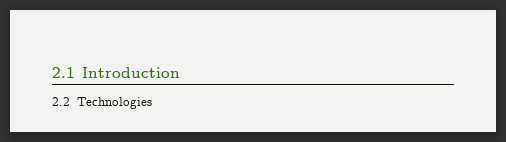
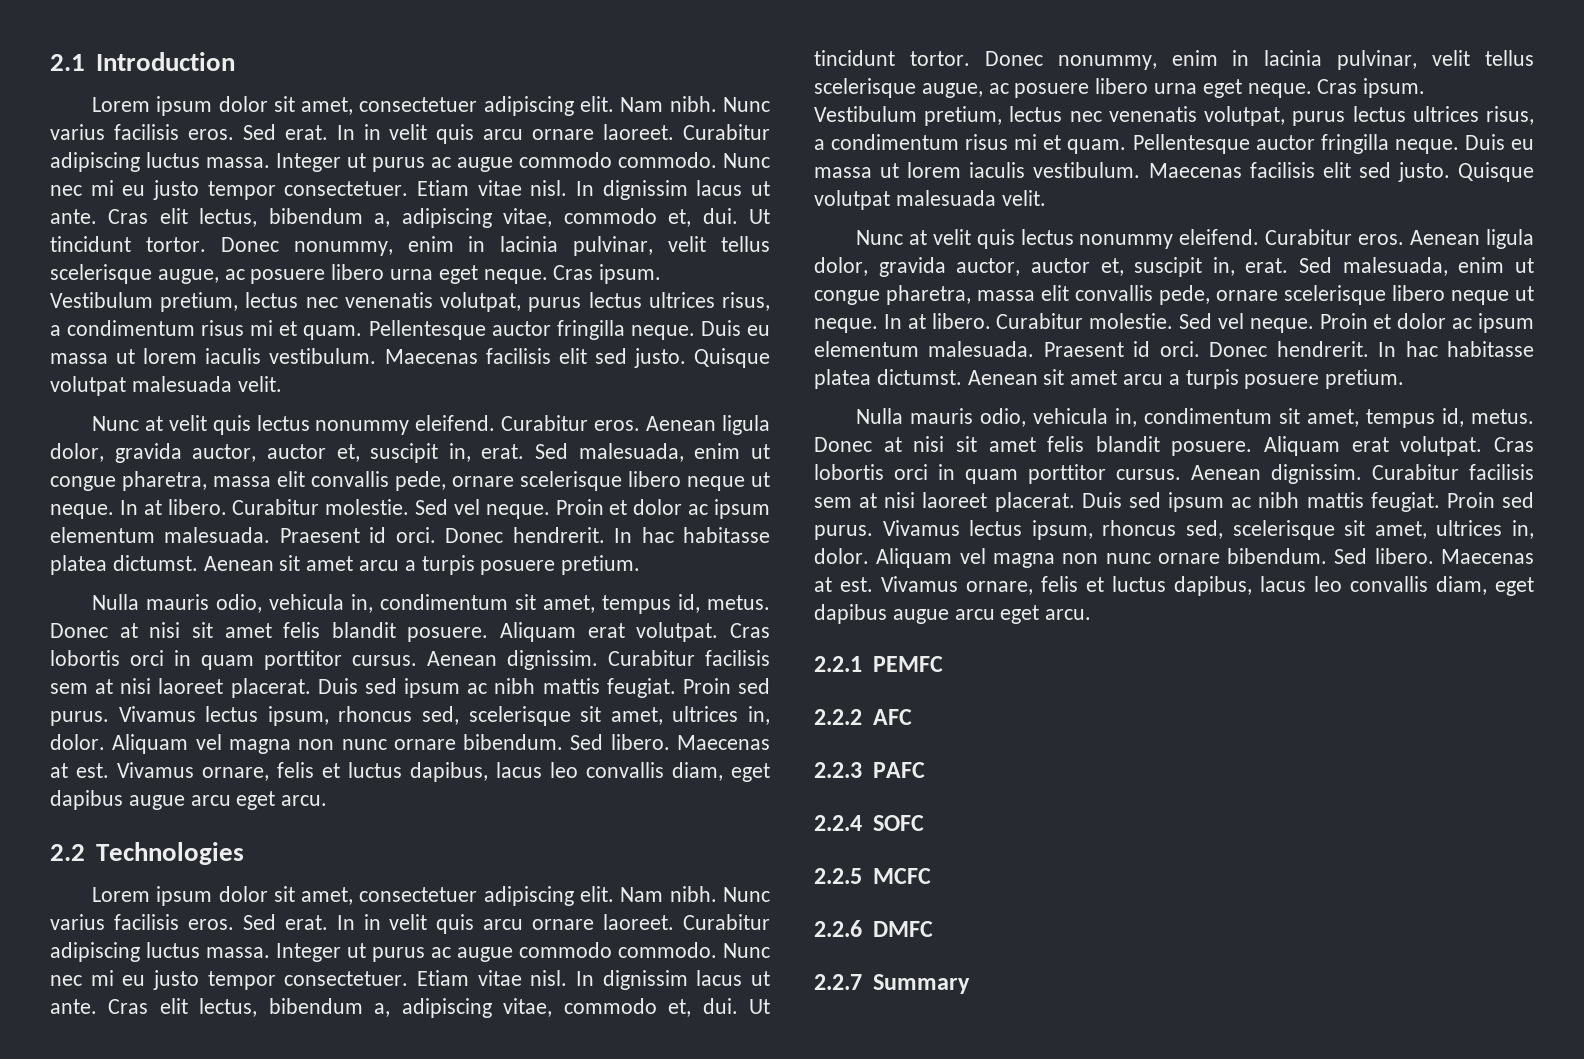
  2.1 Introduction
+ Lorem ipsum dolor sit amet, consectetuer adipiscing elit. Nam nibh. Nunc varius facilisis eros. Sed erat. In in velit quis arcu ornare laoreet. Curabitur adipiscing luctus massa. Integer ut purus ac augue commodo commodo. Nunc nec mi eu justo tempor consectetuer. Etiam vitae nisl. In dignissim lacus ut ante. Cras elit lectus, bibendum a, adipiscing vitae, commodo et, dui. Ut tincidunt tortor. Donec nonummy, enim in lacinia pulvinar, velit tellus scelerisque augue, ac posuere libero urna eget neque. Cras ipsum. Vestibulum pretium, lectus nec venenatis volutpat, purus lectus ultrices risus, a condimentum risus mi et quam. Pellentesque auctor fringilla neque. Duis eu massa ut lorem iaculis vestibulum. Maecenas facilisis elit sed justo. Quisque volutpat malesuada velit.
+ Nunc at velit quis lectus nonummy eleifend. Curabitur eros. Aenean ligula dolor, gravida auctor, auctor et, suscipit in, erat. Sed malesuada, enim ut congue pharetra, massa elit convallis pede, ornare scelerisque libero neque ut neque. In at libero. Curabitur molestie. Sed vel neque. Proin et dolor ac ipsum elementum malesuada. Praesent id orci. Donec hendrerit. In hac habitasse platea dictumst. Aenean sit amet arcu a turpis posuere pretium.
+ Nulla mauris odio, vehicula in, condimentum sit amet, tempus id, metus. Donec at nisi sit amet felis blandit posuere. Aliquam erat volutpat. Cras lobortis orci in quam porttitor cursus. Aenean dignissim. Curabitur facilisis sem at nisi laoreet placerat. Duis sed ipsum ac nibh mattis feugiat. Proin sed purus. Vivamus lectus ipsum, rhoncus sed, scelerisque sit amet, ultrices in, dolor. Aliquam vel magna non nunc ornare bibendum. Sed libero. Maecenas at est. Vivamus ornare, felis et luctus dapibus, lacus leo convallis diam, eget dapibus augue arcu eget arcu.
  2.2 Technologies
+ Lorem ipsum dolor sit amet, consectetuer adipiscing elit. Nam nibh. Nunc varius facilisis eros. Sed erat. In in velit quis arcu ornare laoreet. Curabitur adipiscing luctus massa. Integer ut purus ac augue commodo commodo. Nunc nec mi eu justo tempor consectetuer. Etiam vitae nisl. In dignissim lacus ut ante. Cras elit lectus, bibendum a, adipiscing vitae, commodo et, dui. Ut tincidunt tortor. Donec nonummy, enim in lacinia pulvinar, velit tellus scelerisque augue, ac posuere libero urna eget neque. Cras ipsum. Vestibulum pretium, lectus nec venenatis volutpat, purus lectus ultrices risus, a condimentum risus mi et quam. Pellentesque auctor fringilla neque. Duis eu massa ut lorem iaculis vestibulum. Maecenas facilisis elit sed justo. Quisque volutpat malesuada velit.
+ Nunc at velit quis lectus nonummy eleifend. Curabitur eros. Aenean ligula dolor, gravida auctor, auctor et, suscipit in, erat. Sed malesuada, enim ut congue pharetra, massa elit convallis pede, ornare scelerisque libero neque ut neque. In at libero. Curabitur molestie. Sed vel neque. Proin et dolor ac ipsum elementum malesuada. Praesent id orci. Donec hendrerit. In hac habitasse platea dictumst. Aenean sit amet arcu a turpis posuere pretium.
+ Nulla mauris odio, vehicula in, condimentum sit amet, tempus id, metus. Donec at nisi sit amet felis blandit posuere. Aliquam erat volutpat. Cras lobortis orci in quam porttitor cursus. Aenean dignissim. Curabitur facilisis sem at nisi laoreet placerat. Duis sed ipsum ac nibh mattis feugiat. Proin sed purus. Vivamus lectus ipsum, rhoncus sed, scelerisque sit amet, ultrices in, dolor. Aliquam vel magna non nunc ornare bibendum. Sed libero. Maecenas at est. Vivamus ornare, felis et luctus dapibus, lacus leo convallis diam, eget dapibus augue arcu eget arcu.
+ 2.2.1 PEMFC
+ 2.2.2 AFC
+ 2.2.3 PAFC
+ 2.2.4 SOFC
+ 2.2.5 MCFC
+ 2.2.6 DMFC
+ 2.2.7 Summary

